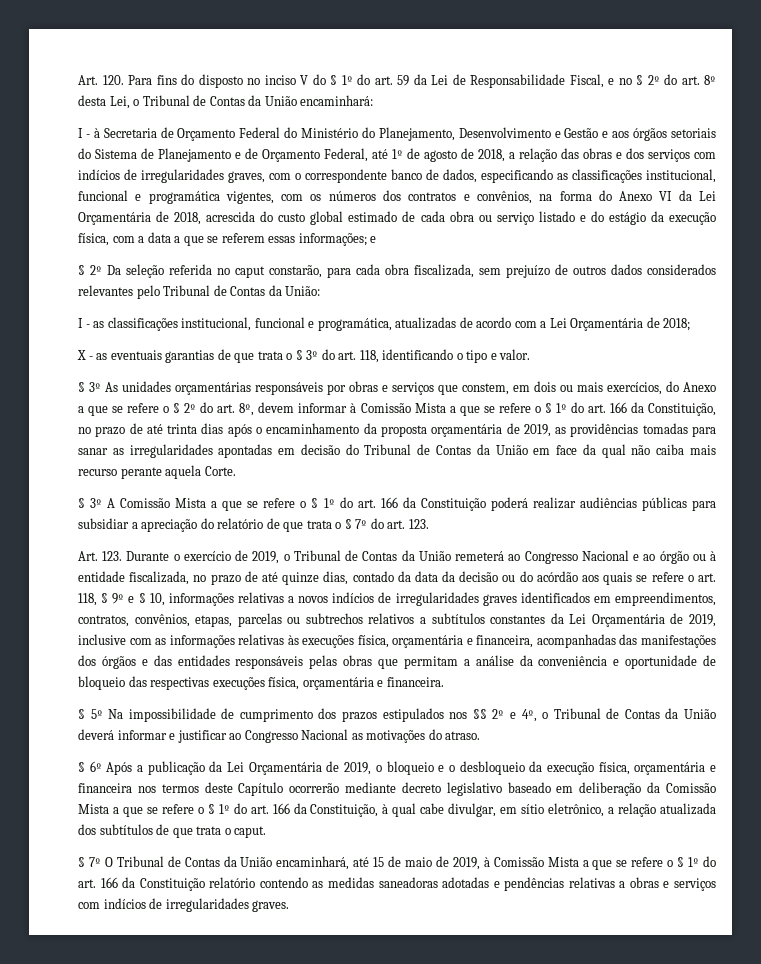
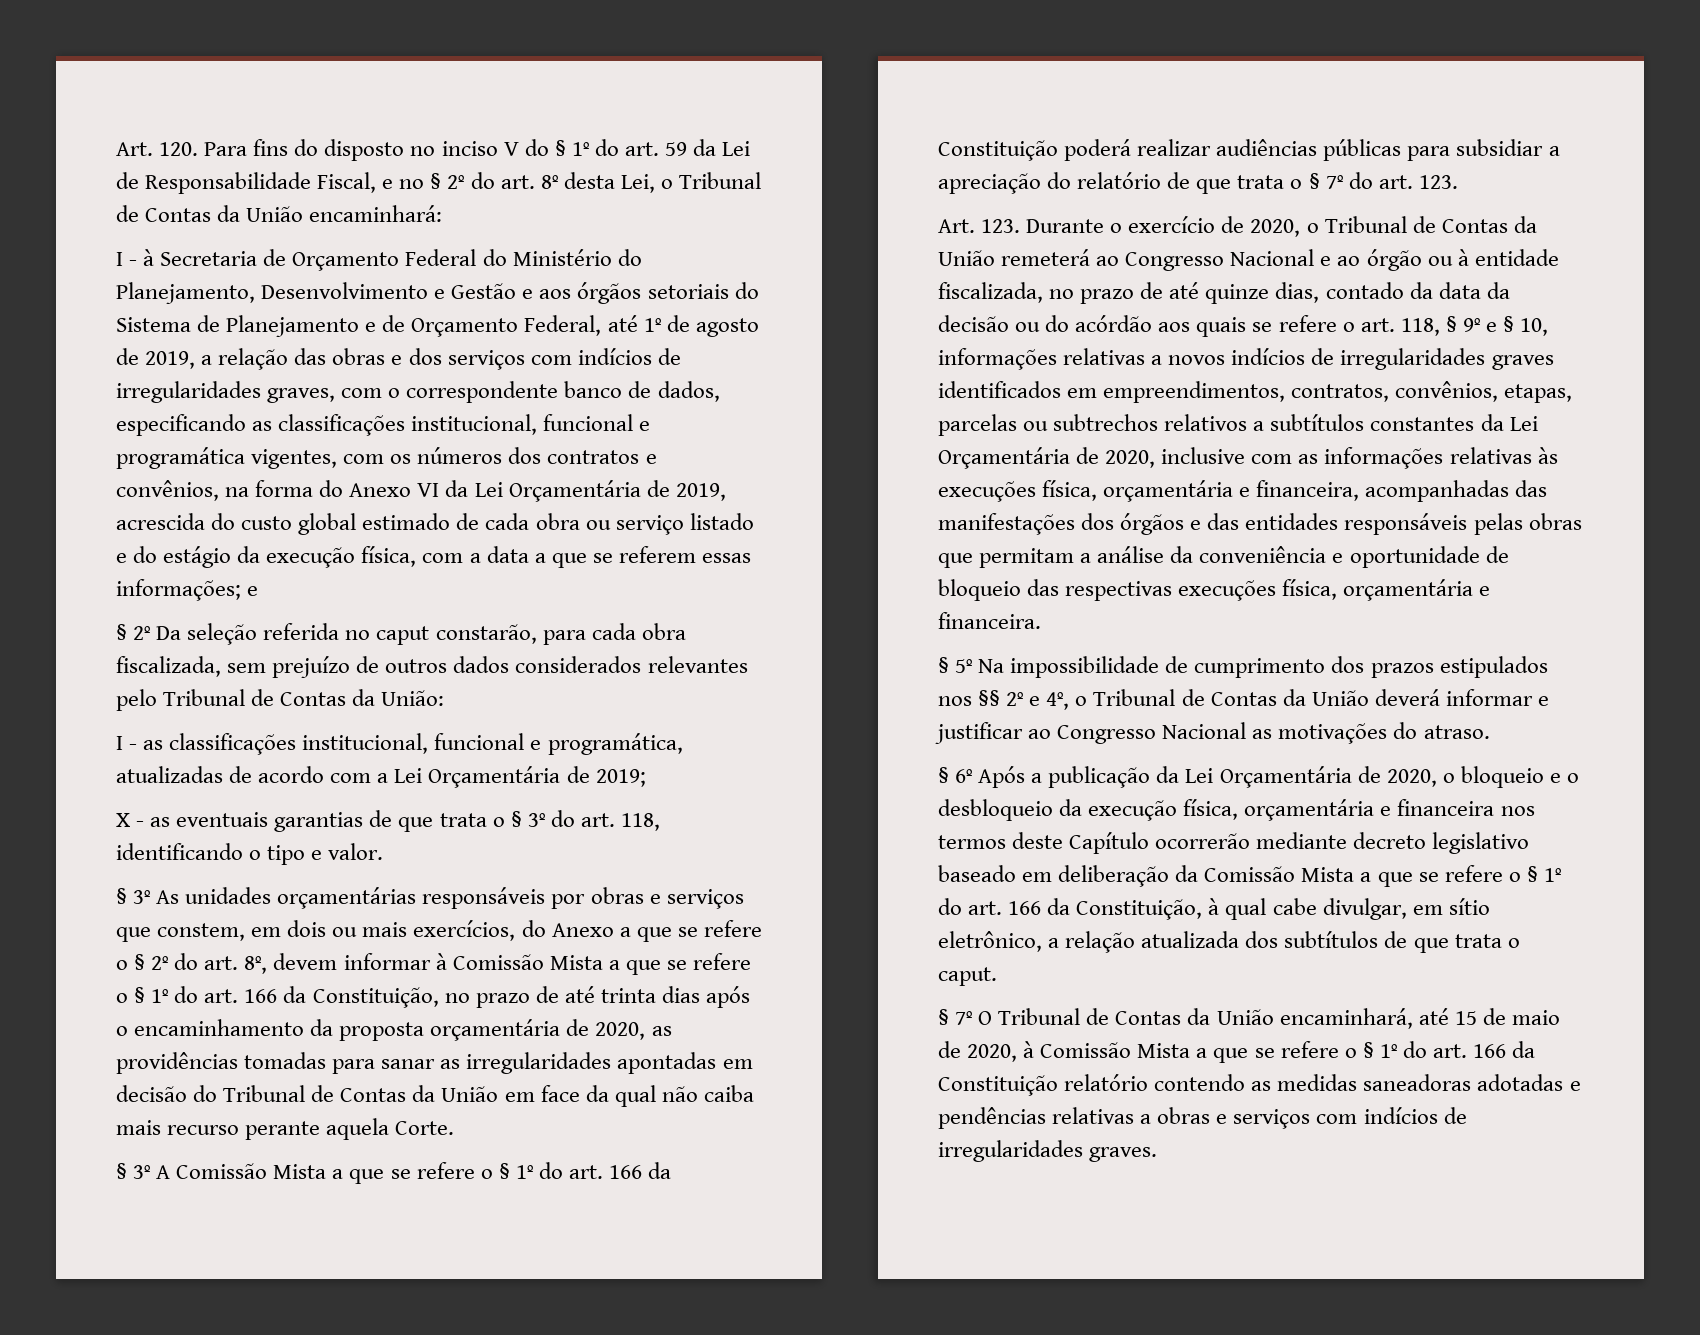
- I - à Secretaria de Orçamento Federal do Ministério do Planejamento, Desenvolvimento e Gestão e aos órgãos setoriais do Sistema de Planejamento e de Orçamento Federal, até 1º de agosto de 2018, a relação das obras e dos serviços com indícios de irregularidades graves, com o correspondente banco de dados, especificando as classificações institucional, funcional e programática vigentes, com os números dos contratos e convênios, na forma do Anexo VI da Lei Orçamentária de 2018, acrescida do custo global estimado de cada obra ou serviço listado e do estágio da execução física, com a data a que se referem essas informações;
+ I - à Secretaria de Orçamento Federal do Ministério do Planejamento, Desenvolvimento e Gestão e aos órgãos setoriais do Sistema de Planejamento e de Orçamento Federal, até 1º de agosto de 2019, a relação das obras e dos serviços com indícios de irregularidades graves, com o correspondente banco de dados, especificando as classificações institucional, funcional e programática vigentes, com os números dos contratos e convênios, na forma do Anexo VI da Lei Orçamentária de 2019, acrescida do custo global estimado de cada obra ou serviço listado e do estágio da execução física, com a data a que se referem essas informações;
- I - as classificações institucional, funcional e programática, atualizadas de acordo com a Lei Orçamentária de 2018;
+ I - as classificações institucional, funcional e programática, atualizadas de acordo com a Lei Orçamentária de 2019;
- § 3º As unidades orçamentárias responsáveis por obras e serviços que constem, em dois ou mais exercícios, do Anexo a que se refere o § 2º do art. 8º, devem informar à Comissão Mista a que se refere o § 1º do art. 166 da Constituição, no prazo de até trinta dias após o encaminhamento da proposta orçamentária de 2019, as providências tomadas para sanar as irregularidades apontadas em decisão do Tribunal de Contas da União em face da qual não caiba mais recurso perante aquela Corte.
+ § 3º As unidades orçamentárias responsáveis por obras e serviços que constem, em dois ou mais exercícios, do Anexo a que se refere o § 2º do art. 8º, devem informar à Comissão Mista a que se refere o § 1º do art. 166 da Constituição, no prazo de até trinta dias após o encaminhamento da proposta orçamentária de 2020, as providências tomadas para sanar as irregularidades apontadas em decisão do Tribunal de Contas da União em face da qual não caiba mais recurso perante aquela Corte.
- Art. 123. Durante o exercício de 2019, o Tribunal de Contas da União remeterá ao Congresso Nacional e ao órgão ou à entidade fiscalizada, no prazo de até quinze dias, contado da data da decisão ou do acórdão aos quais se refere o art. 118, § 9º e § 10, informações relativas a novos indícios de irregularidades graves identificados em empreendimentos, contratos, convênios, etapas, parcelas ou subtrechos relativos a subtítulos constantes da Lei Orçamentária de 2019, inclusive com as informações relativas às execuções física, orçamentária e financeira, acompanhadas das manifestações dos órgãos e das entidades responsáveis pelas obras que permitam a análise da conveniência e oportunidade de bloqueio das respectivas execuções física, orçamentária e financeira.
+ Art. 123. Durante o exercício de 2020, o Tribunal de Contas da União remeterá ao Congresso Nacional e ao órgão ou à entidade fiscalizada, no prazo de até quinze dias, contado da data da decisão ou do acórdão aos quais se refere o art. 118, § 9º e § 10, informações relativas a novos indícios de irregularidades graves identificados em empreendimentos, contratos, convênios, etapas, parcelas ou subtrechos relativos a subtítulos constantes da Lei Orçamentária de 2020, inclusive com as informações relativas às execuções física, orçamentária e financeira, acompanhadas das manifestações dos órgãos e das entidades responsáveis pelas obras que permitam a análise da conveniência e oportunidade de bloqueio das respectivas execuções física, orçamentária e financeira.
- § 6º Após a publicação da Lei Orçamentária de 2019, o bloqueio e o desbloqueio da execução física, orçamentária e financeira nos termos deste Capítulo ocorrerão mediante decreto legislativo baseado em deliberação da Comissão Mista a que se refere o § 1º do art. 166 da Constituição, à qual cabe divulgar, em sítio eletrônico, a relação atualizada dos subtítulos de que trata o caput.
+ § 6º Após a publicação da Lei Orçamentária de 2020, o bloqueio e o desbloqueio da execução física, orçamentária e financeira nos termos deste Capítulo ocorrerão mediante decreto legislativo baseado em deliberação da Comissão Mista a que se refere o § 1º do art. 166 da Constituição, à qual cabe divulgar, em sítio eletrônico, a relação atualizada dos subtítulos de que trata o caput.
- § 7º O Tribunal de Contas da União encaminhará, até 15 de maio de 2019, à Comissão Mista a que se refere o § 1º do art. 166 da Constituição relatório contendo as medidas saneadoras adotadas e pendências relativas a obras e serviços com indícios de irregularidades graves.
+ § 7º O Tribunal de Contas da União encaminhará, até 15 de maio de 2020, à Comissão Mista a que se refere o § 1º do art. 166 da Constituição relatório contendo as medidas saneadoras adotadas e pendências relativas a obras e serviços com indícios de irregularidades graves.

